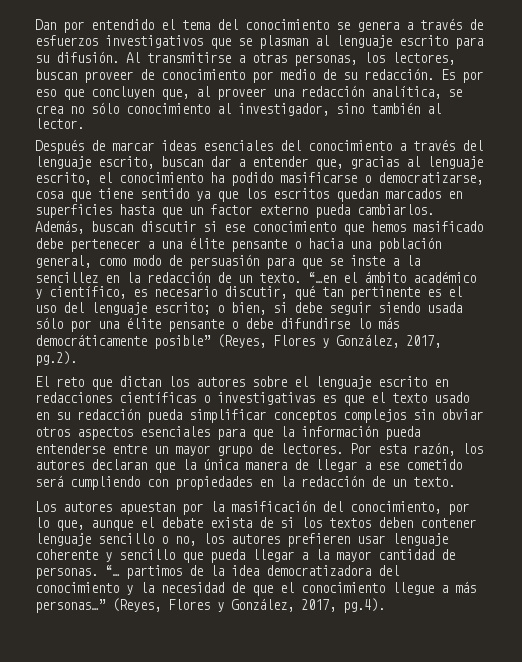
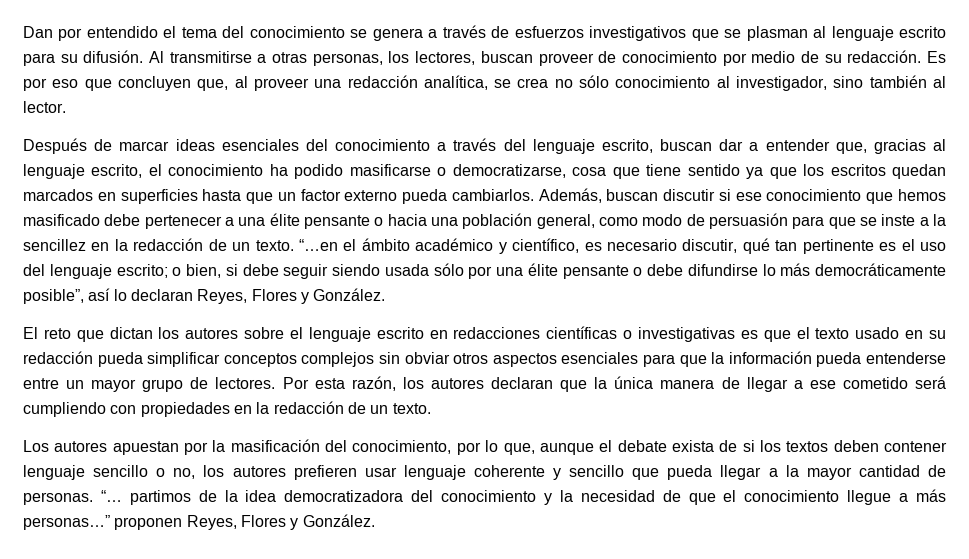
- “…en el ámbito académico y científico, es necesario discutir, qué tan pertinente es el uso del lenguaje escrito; o bien, si debe seguir siendo usada sólo por una élite pensante o debe difundirse lo más democráticamente posible” (Reyes, Flores y González, 2017, pg.2).
+ “…en el ámbito académico y científico, es necesario discutir, qué tan pertinente es el uso del lenguaje escrito; o bien, si debe seguir siendo usada sólo por una élite pensante o debe difundirse lo más democráticamente posible”, así lo declaran Reyes, Flores y González.
- “… partimos de la idea democratizadora del conocimiento y la necesidad de que el conocimiento llegue a más personas…” (Reyes, Flores y González, 2017, pg.4).
+ “… partimos de la idea democratizadora del conocimiento y la necesidad de que el conocimiento llegue a más personas…” proponen Reyes, Flores y González.

